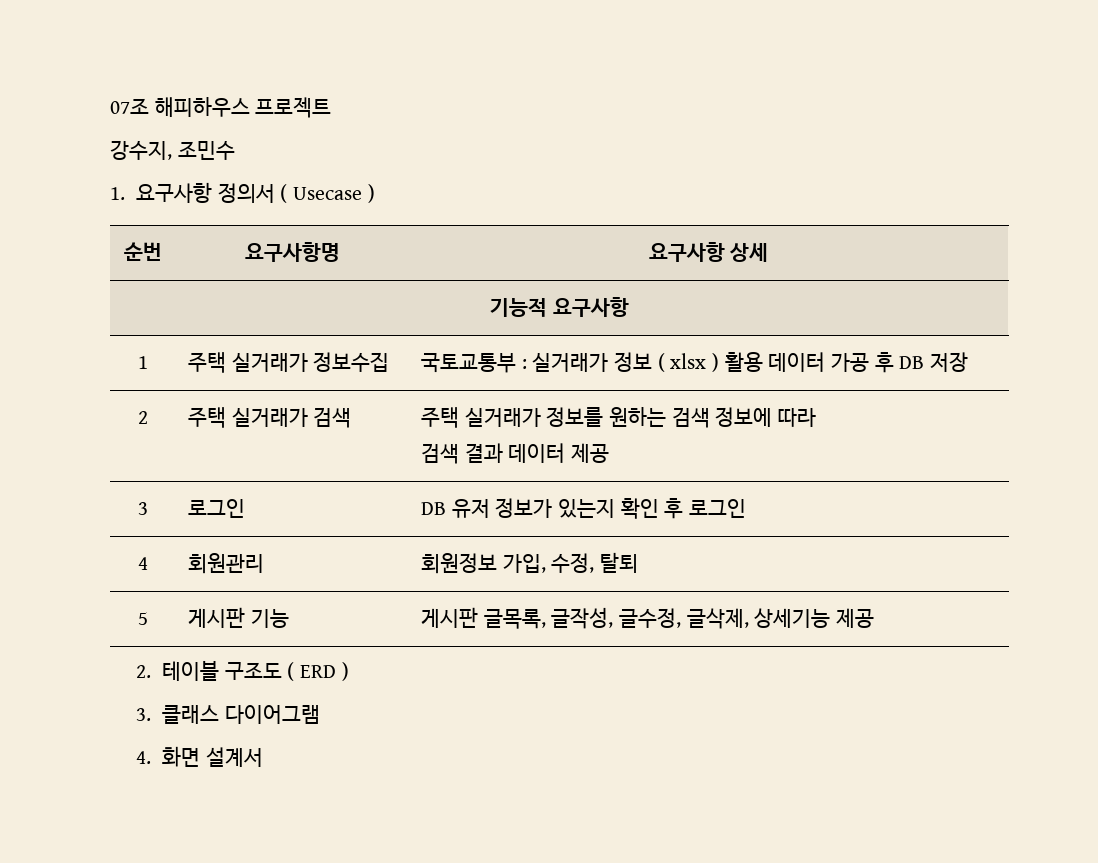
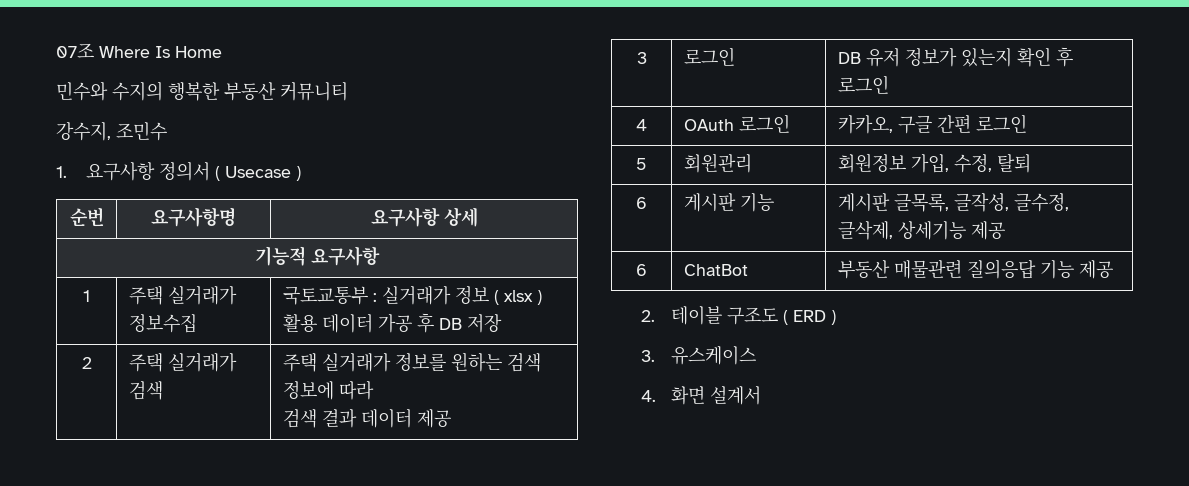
- 07조 해피하우스 프로젝트
+ 07조 Where Is Home
+ 민수와 수지의 행복한 부동산 커뮤니티
- 4 | 회원관리 | 회원정보 가입, 수정, 탈퇴
+ 4 | OAuth 로그인 | 카카오, 구글 간편 로그인
+ 5 | 회원관리 | 회원정보 가입, 수정, 탈퇴
- 5 | 게시판 기능 | 게시판 글목록, 글작성, 글수정, 글삭제, 상세기능 제공
+ 6 | 게시판 기능 | 게시판 글목록, 글작성, 글수정, 글삭제, 상세기능 제공
+ 6 | ChatBot | 부동산 매물관련 질의응답 기능 제공
- 3. 클래스 다이어그램
+ 3. 유스케이스

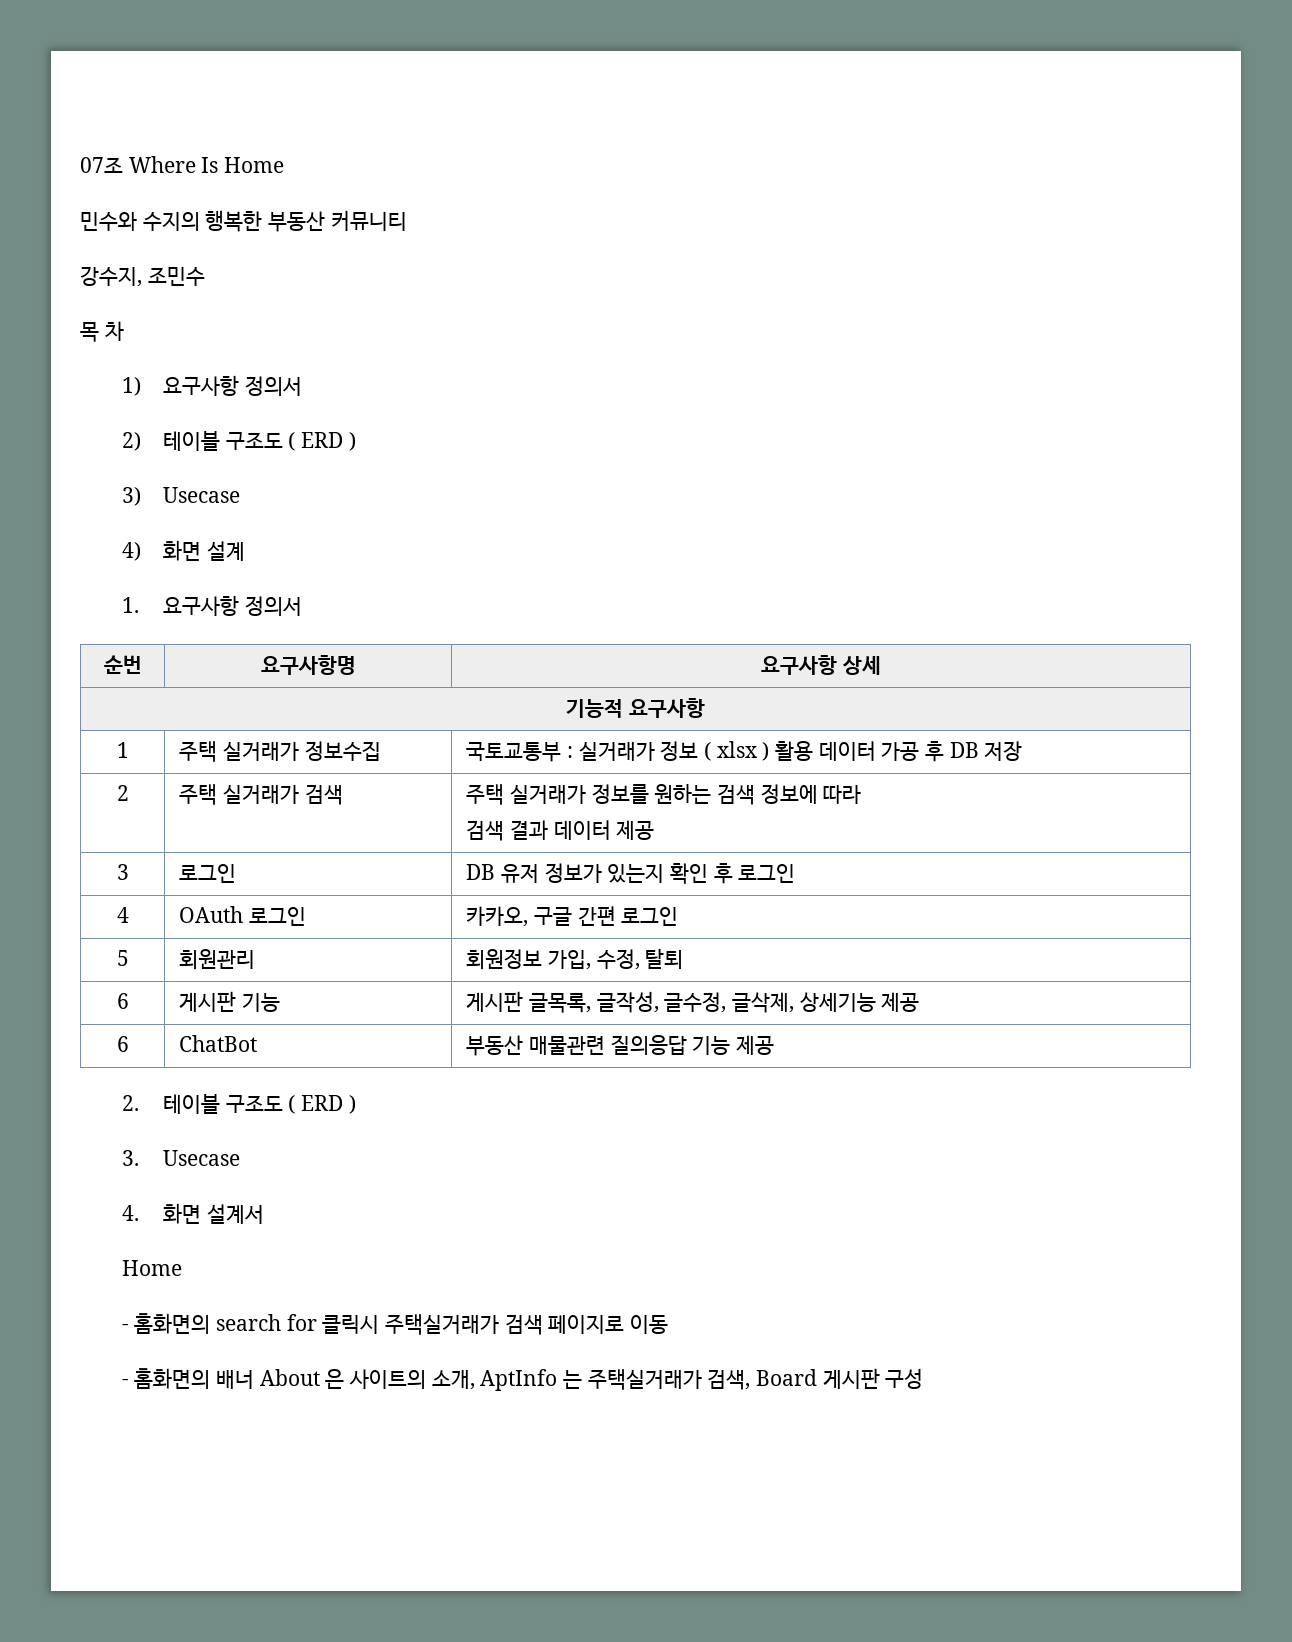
- 1. 요구사항 정의서 ( Usecase )
+ 목 차
+ 1) 요구사항 정의서
+ 2) 테이블 구조도 ( ERD )
+ 3) Usecase
+ 4) 화면 설계
+ 1. 요구사항 정의서
- 3. 유스케이스
+ 3. Usecase
  4. 화면 설계서
+ Home
+ - 홈화면의 search for 클릭시 주택실거래가 검색 페이지로 이동
+ - 홈화면의 배너 About 은 사이트의 소개, AptInfo 는 주택실거래가 검색, Board 게시판 구성

